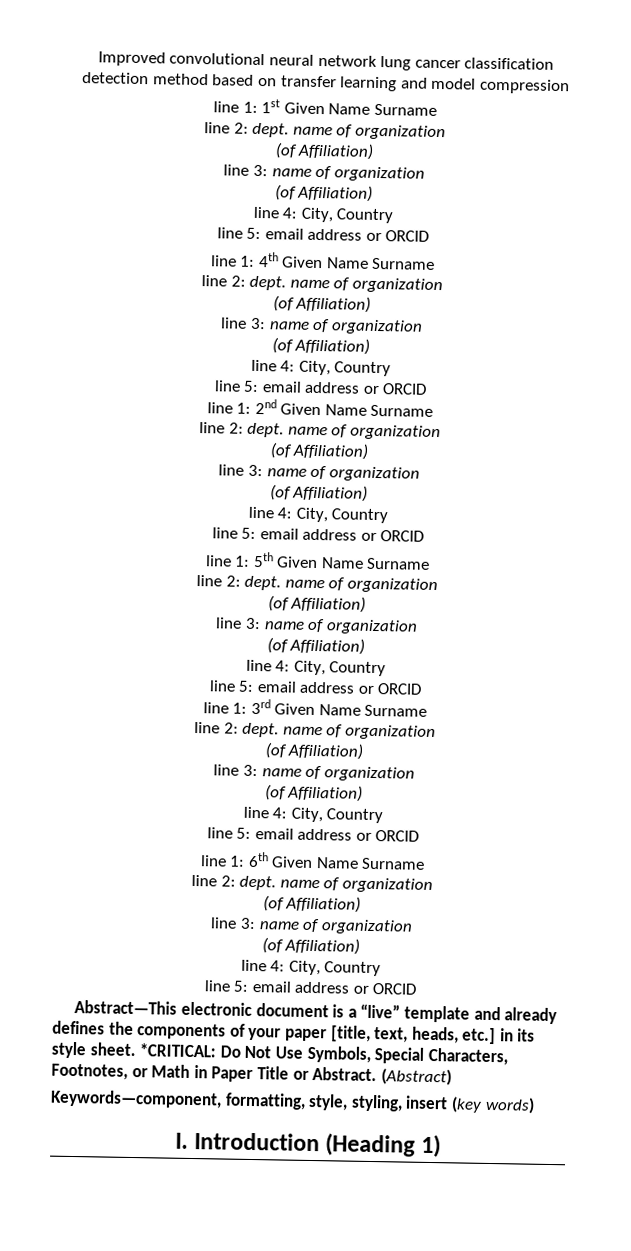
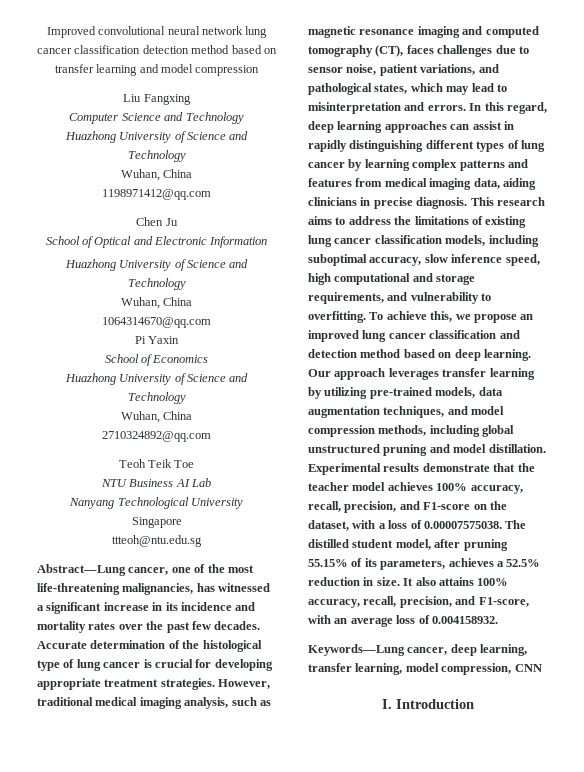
- line 1: 1st Given Name Surname
- line 2: dept. name of organization
- (of Affiliation)
- line 3: name of organization
- (of Affiliation)
- line 4: City, Country
- line 5: email address or ORCID
- line 1: 4th Given Name Surname
- line 2: dept. name of organization
- (of Affiliation)
- line 3: name of organization
- (of Affiliation)
- line 4: City, Country
- line 5: email address or ORCID
- line 1: 2nd Given Name Surname
- line 2: dept. name of organization
- (of Affiliation)
- line 3: name of organization
- (of Affiliation)
- line 4: City, Country
- line 5: email address or ORCID
- line 1: 5th Given Name Surname
- line 2: dept. name of organization
- (of Affiliation)
- line 3: name of organization
- (of Affiliation)
- line 4: City, Country
- line 5: email address or ORCID
- line 1: 3rd Given Name Surname
- line 2: dept. name of organization
- (of Affiliation)
- line 3: name of organization
- (of Affiliation)
- line 4: City, Country
- line 5: email address or ORCID
- line 1: 6th Given Name Surname
- line 2: dept. name of organization
- (of Affiliation)
- line 3: name of organization
- (of Affiliation)
- line 4: City, Country
- line 5: email address or ORCID
- Abstract—This electronic document is a “live” template and already defines the components of your paper [title, text, heads, etc.] in its style sheet. *CRITICAL: Do Not Use Symbols, Special Characters, Footnotes, or Math in Paper Title or Abstract. (Abstract)
- Keywords—component, formatting, style, styling, insert (key words)
+ Liu Fangxing
+ Computer Science and Technology
+ Huazhong University of Science and Technology
+ Wuhan, China
+ 1198971412@qq.com
+ Chen Ju
+ School of Optical and Electronic Information
+ Huazhong University of Science and Technology
+ Wuhan, China
+ 1064314670@qq.com
+ Pi Yaxin
+ School of Economics
+ Huazhong University of Science and Technology
+ Wuhan, China
+ 2710324892@qq.com
+ Teoh Teik Toe
+ NTU Business AI Lab
+ Nanyang Technological University
+ Singapore
+ ttteoh@ntu.edu.sg
+ Abstract—Lung cancer, one of the most life-threatening malignancies, has witnessed a significant increase in its incidence and mortality rates over the past few decades. Accurate determination of the histological type of lung cancer is crucial for developing appropriate treatment strategies. However, traditional medical imaging analysis, such as magnetic resonance imaging and computed tomography (CT), faces challenges due to sensor noise, patient variations, and pathological states, which may lead to misinterpretation and errors. In this regard, deep learning approaches can assist in rapidly distinguishing different types of lung cancer by learning complex patterns and features from medical imaging data, aiding clinicians in precise diagnosis. This research aims to address the limitations of existing lung cancer classification models, including suboptimal accuracy, slow inference speed, high computational and storage requirements, and vulnerability to overfitting. To achieve this, we propose an improved lung cancer classification and detection method based on deep learning. Our approach leverages transfer learning by utilizing pre-trained models, data augmentation techniques, and model compression methods, including global unstructured pruning and model distillation. Experimental results demonstrate that the teacher model achieves 100% accuracy, recall, precision, and F1-score on the dataset, with a loss of 0.00007575038. The distilled student model, after pruning 55.15% of its parameters, achieves a 52.5% reduction in size. It also attains 100% accuracy, recall, precision, and F1-score, with an average loss of 0.004158932.
+ Keywords—Lung cancer, deep learning, transfer learning, model compression, CNN
- I. Introduction (Heading 1)
+ I. Introduction

